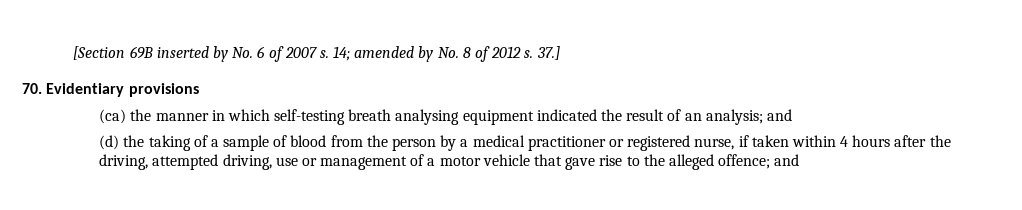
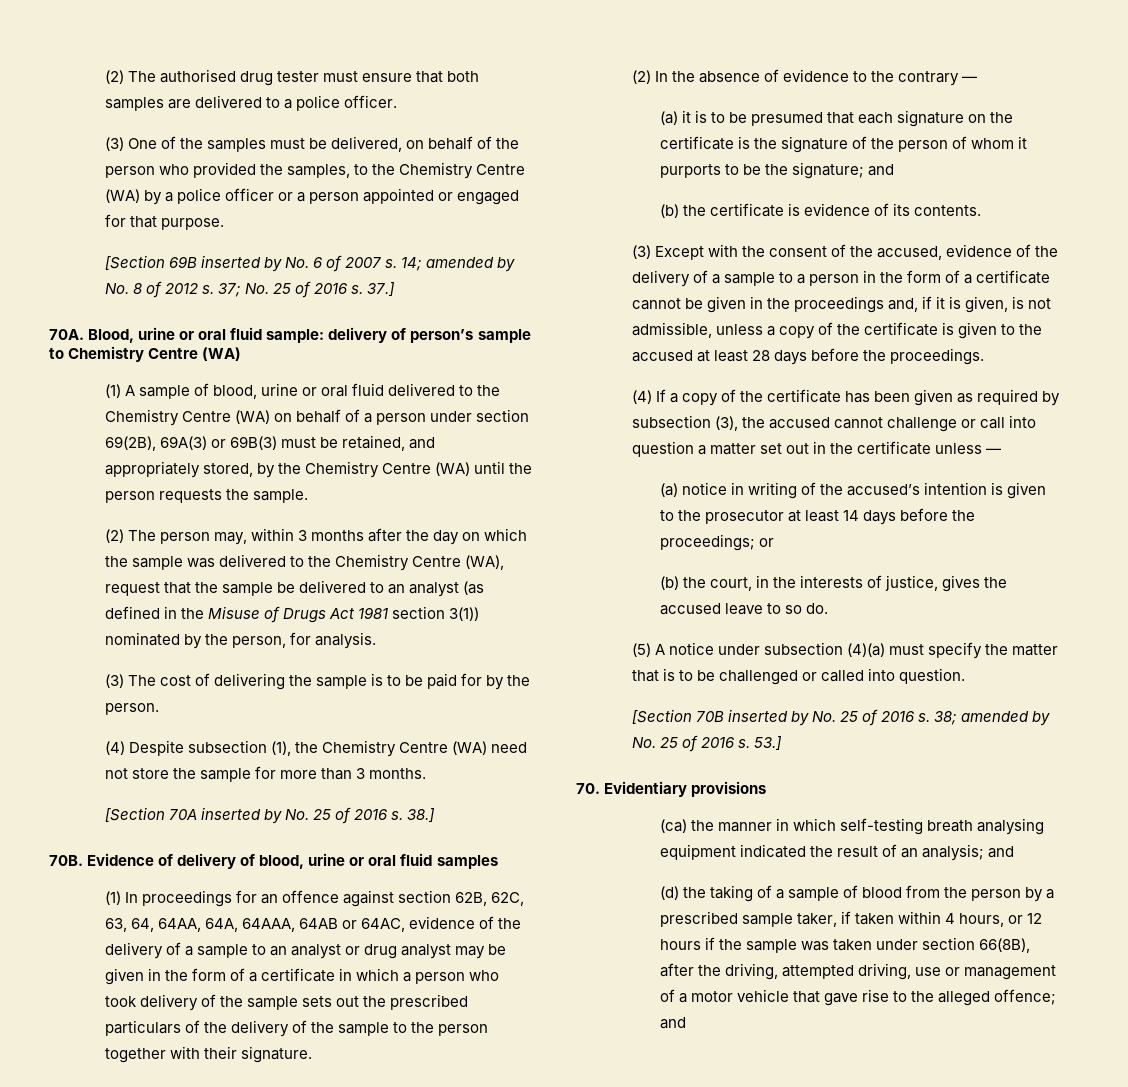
+ (2) The authorised drug tester must ensure that both samples are delivered to a police officer.
+ (3) One of the samples must be delivered, on behalf of the person who provided the samples, to the Chemistry Centre (WA) by a police officer or a person appointed or engaged for that purpose.
- 37.]
+ 37; No. 25 of 2016 s. 37.]
+ 70A. Blood, urine or oral fluid sample: delivery of person’s sample to Chemistry Centre (WA)
+ (1) A sample of blood, urine or oral fluid delivered to the Chemistry Centre (WA) on behalf of a person under section 69(2B), 69A(3) or 69B(3) must be retained, and appropriately stored, by the Chemistry Centre (WA) until the person requests the sample.
+ (2) The person may, within 3 months after the day on which the sample was delivered to the Chemistry Centre (WA), request that the sample be delivered to an analyst (as defined in the Misuse of Drugs Act 1981 section 3(1)) nominated by the person, for analysis.
+ (3) The cost of delivering the sample is to be paid for by the person.
+ (4) Despite subsection (1), the Chemistry Centre (WA) need not store the sample for more than 3 months.
+ [Section 70A inserted by No. 25 of 2016 s. 38.]
+ 70B. Evidence of delivery of blood, urine or oral fluid samples
+ (1) In proceedings for an offence against section 62B, 62C, 63, 64, 64AA, 64A, 64AAA, 64AB or 64AC, evidence of the delivery of a sample to an analyst or drug analyst may be given in the form of a certificate in which a person who took delivery of the sample sets out the prescribed particulars of the delivery of the sample to the person together with their signature.
+ (2) In the absence of evidence to the contrary —
+ (a) it is to be presumed that each signature on the certificate is the signature of the person of whom it purports to be the signature; and
+ (b) the certificate is evidence of its contents.
+ (3) Except with the consent of the accused, evidence of the delivery of a sample to a person in the form of a certificate cannot be given in the proceedings and, if it is given, is not admissible, unless a copy of the certificate is given to the accused at least 28 days before the proceedings.
+ (4) If a copy of the certificate has been given as required by subsection (3), the accused cannot challenge or call into question a matter set out in the certificate unless —
+ (a) notice in writing of the accused’s intention is given to the prosecutor at least 14 days before the proceedings; or
+ (b) the court, in the interests of justice, gives the accused leave to so do.
+ (5) A notice under subsection (4)(a) must specify the matter that is to be challenged or called into question.
+ [Section 70B inserted by No. 25 of 2016 s. 38; amended by No. 25 of 2016 s. 53.]
- (d) the taking of a sample of blood from the person by a medical practitioner or registered nurse, if taken within 4 hours after the driving, attempted driving, use or management of a motor vehicle that gave rise to the alleged offence; and
+ (d) the taking of a sample of blood from the person by a prescribed sample taker, if taken within 4 hours, or 12 hours if the sample was taken under section 66(8B), after the driving, attempted driving, use or management of a motor vehicle that gave rise to the alleged offence; and

